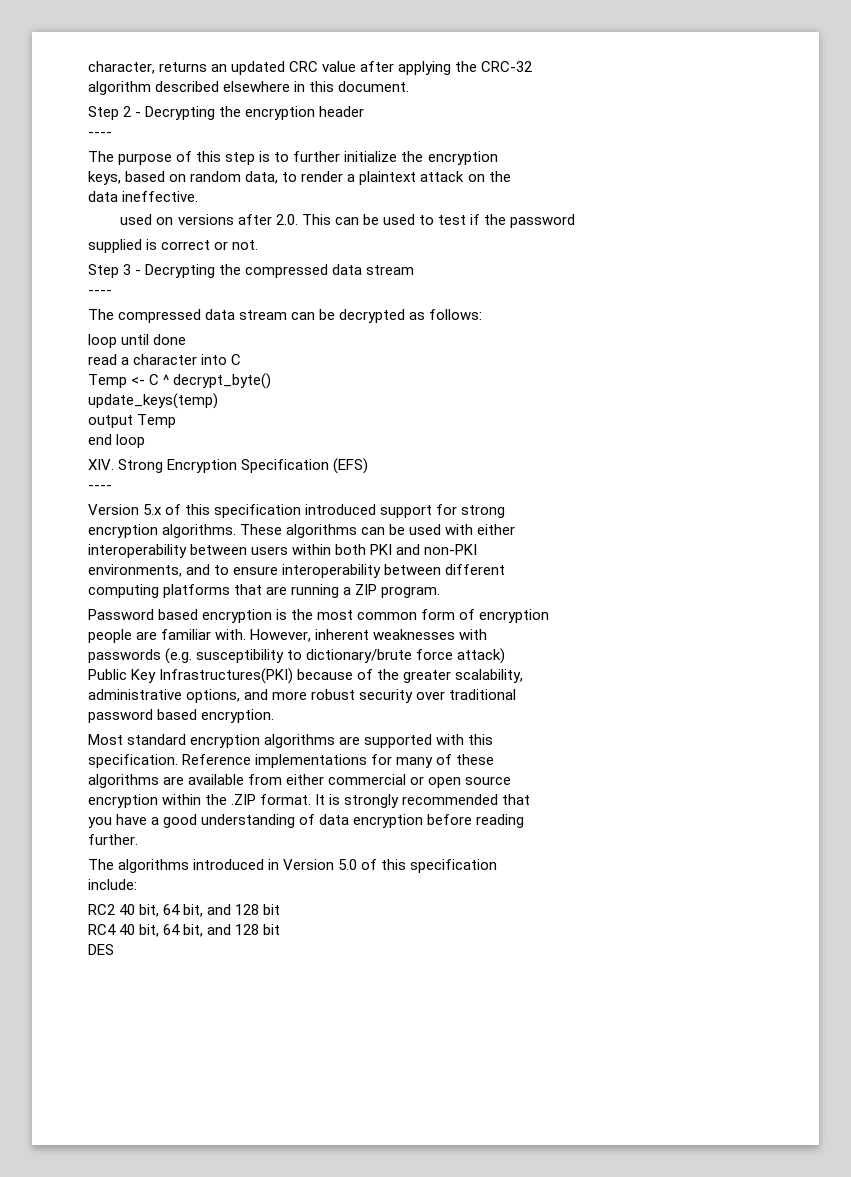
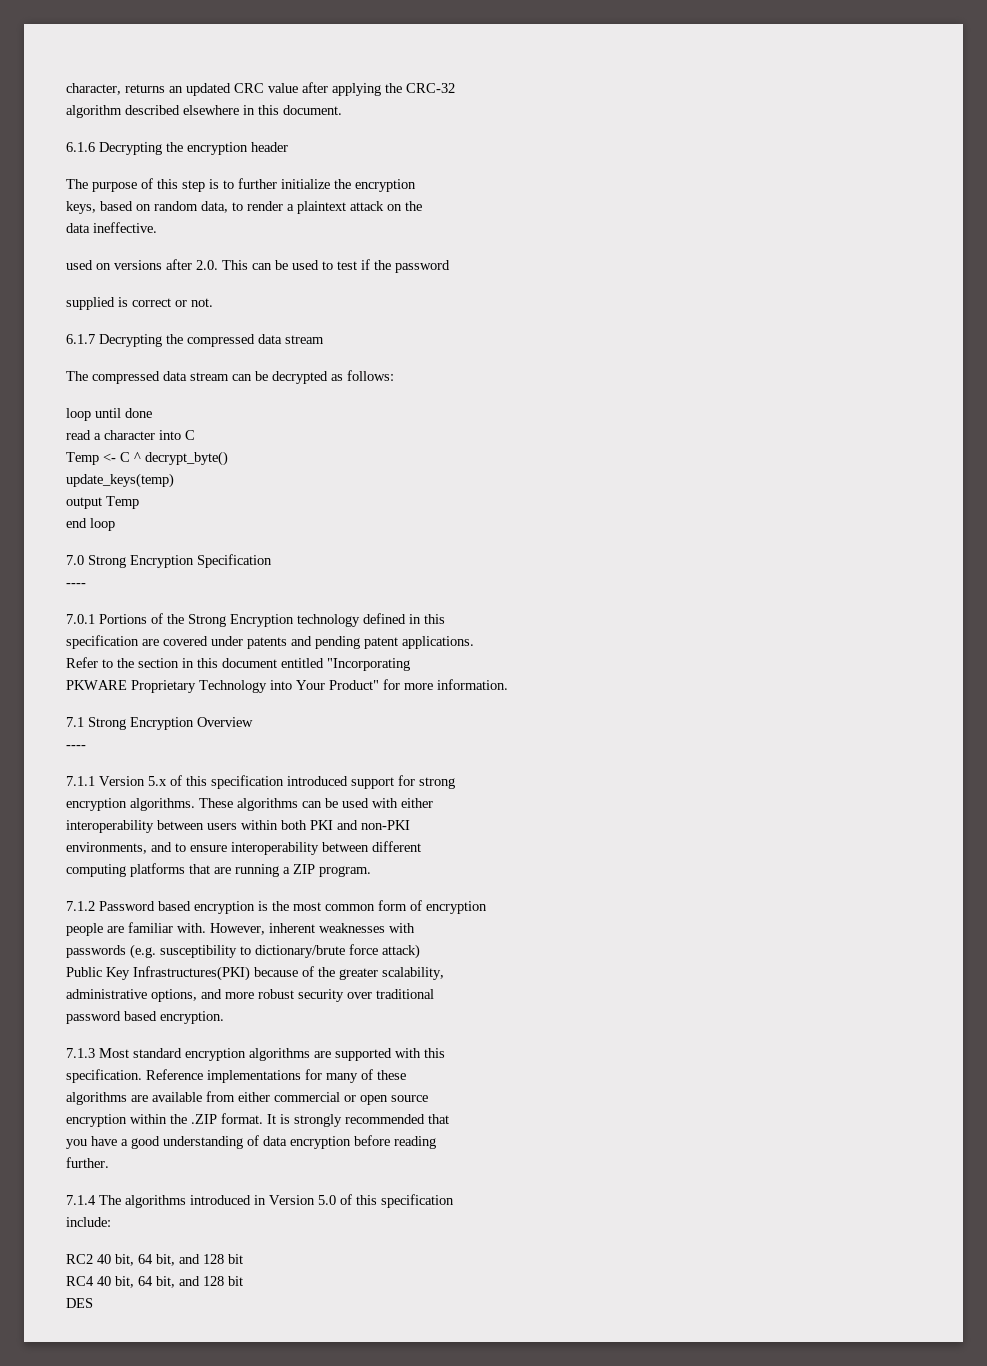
- Step 2 - Decrypting the encryption header
- ----
+ 6.1.6 Decrypting the encryption header
- Step 3 - Decrypting the compressed data stream
- ----
+ 6.1.7 Decrypting the compressed data stream
- XIV. Strong Encryption Specification (EFS)
+ 7.0 Strong Encryption Specification
  ----
- Version 5.x of this specification introduced support for strong
+ 7.0.1 Portions of the Strong Encryption technology defined in this
+ specification are covered under patents and pending patent applications.
+ Refer to the section in this document entitled "Incorporating
+ PKWARE Proprietary Technology into Your Product" for more information.
+ 7.1 Strong Encryption Overview
+ ----
+ 7.1.1 Version 5.x of this specification introduced support for strong
- Password based encryption is the most common form of encryption
+ 7.1.2 Password based encryption is the most common form of encryption
- Most standard encryption algorithms are supported with this
+ 7.1.3 Most standard encryption algorithms are supported with this
- The algorithms introduced in Version 5.0 of this specification
+ 7.1.4 The algorithms introduced in Version 5.0 of this specification

